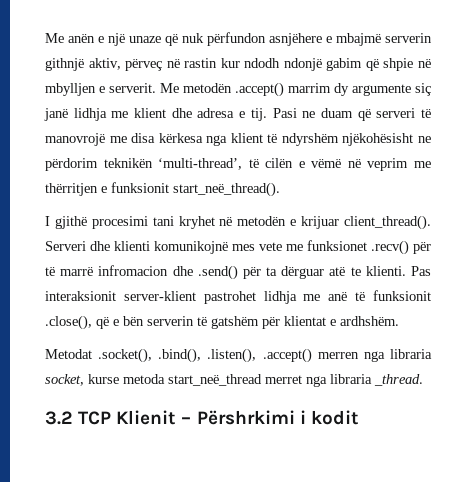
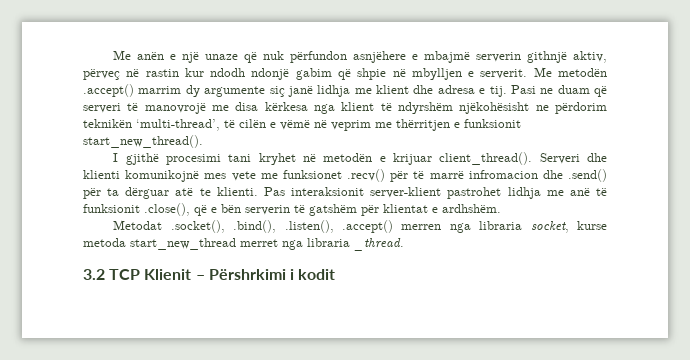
- Pasi ne duam që serveri të manovrojë me disa kërkesa nga klient të ndyrshëm njëkohësisht ne përdorim teknikën ‘multi-thread’, të cilën e vëmë në veprim me thërritjen e funksionit start_neë_thread().
+ Pasi ne duam që serveri të manovrojë me disa kërkesa nga klient të ndyrshëm njëkohësisht ne përdorim teknikën ‘multi-thread’, të cilën e vëmë në veprim me thërritjen e funksionit start_new_thread().
- Metodat .socket(), .bind(), .listen(), .accept() merren nga libraria socket, kurse metoda start_neë_thread merret nga libraria _thread.
+ Metodat .socket(), .bind(), .listen(), .accept() merren nga libraria socket, kurse metoda start_new_thread merret nga libraria _thread.

